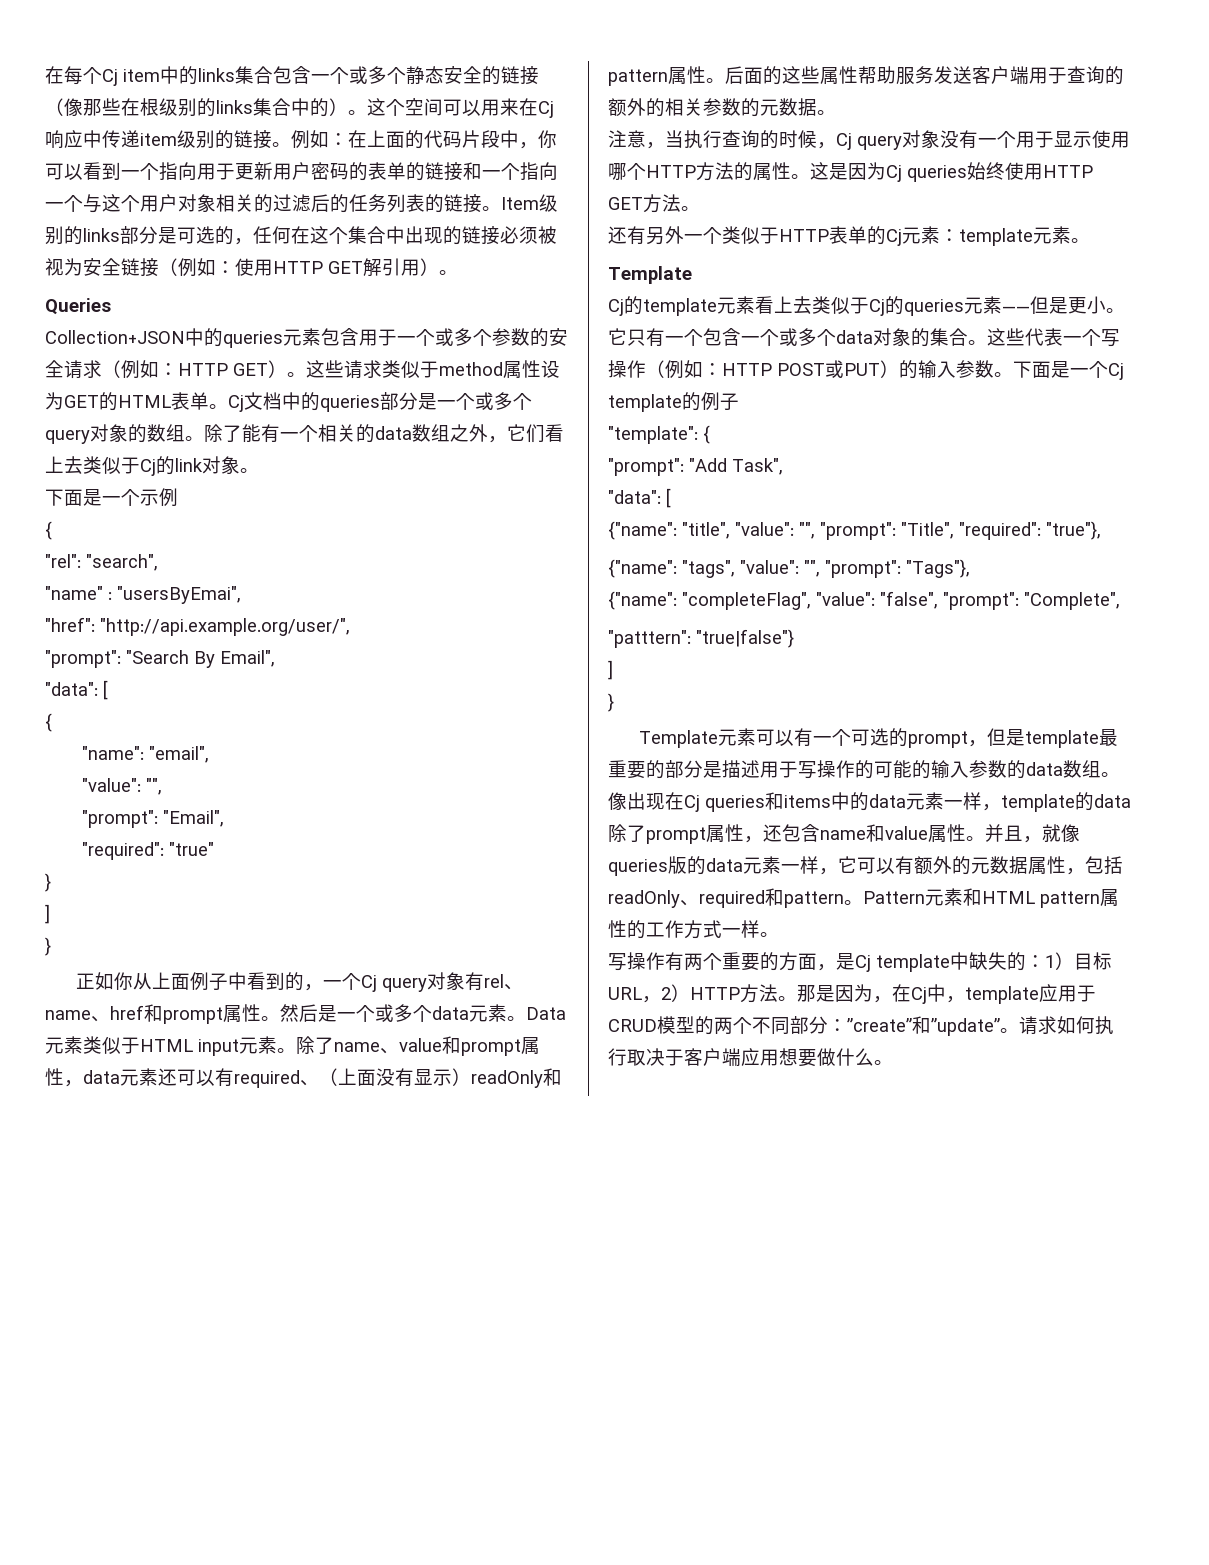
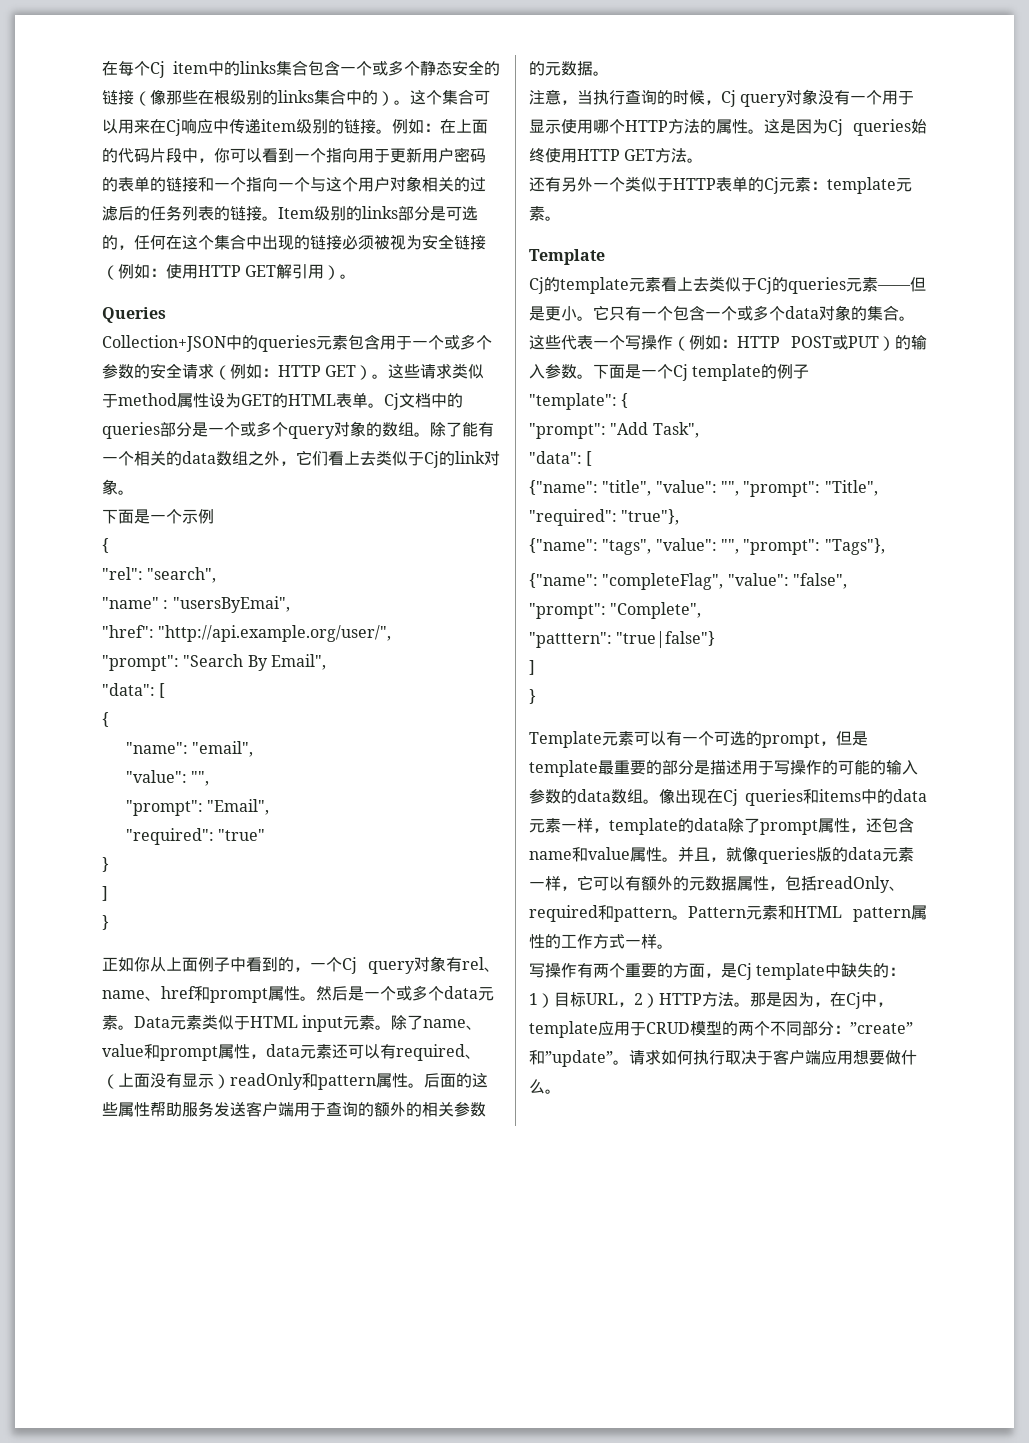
- 这个空间可以用来在Cj响应中传递item级别的链接。
+ 这个集合可以用来在Cj响应中传递item级别的链接。

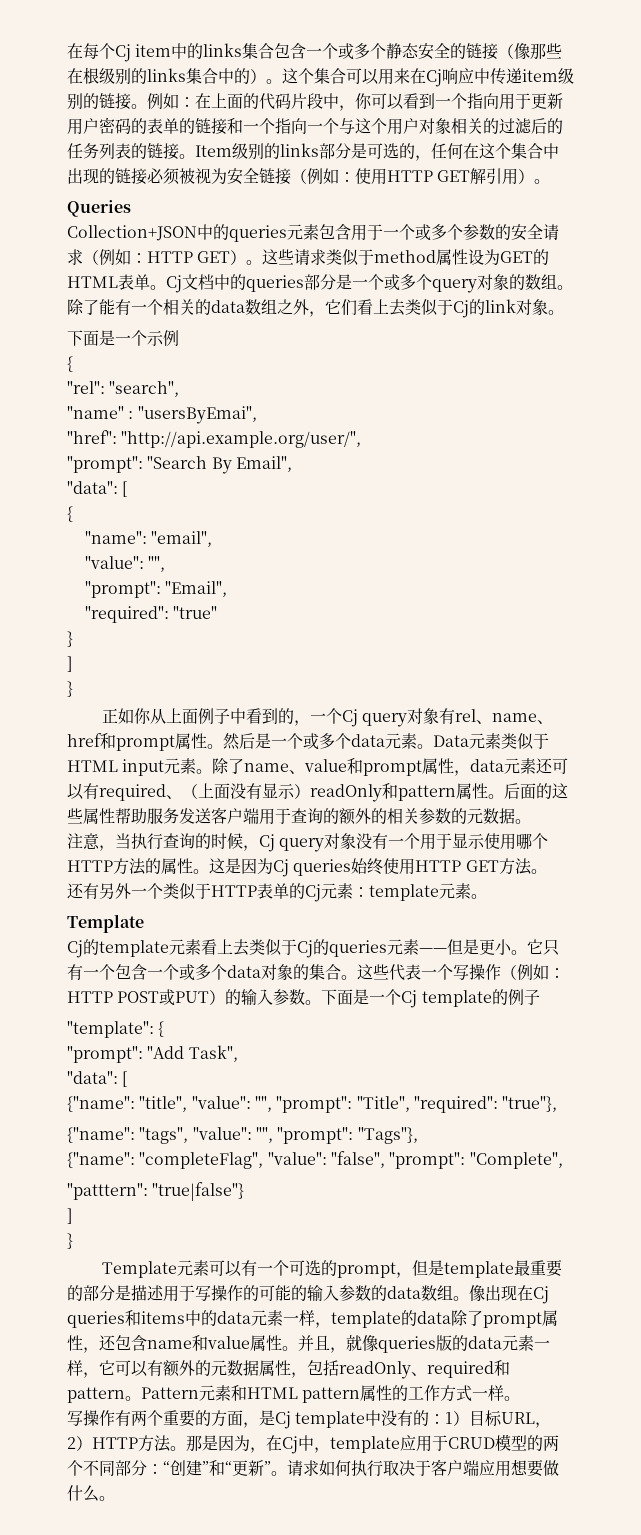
- 写操作有两个重要的方面，是Cj template中缺失的：1）目标URL，2）HTTP方法。
+ 写操作有两个重要的方面，是Cj template中没有的：1）目标URL，2）HTTP方法。
- 那是因为，在Cj中，template应用于CRUD模型的两个不同部分：”create”和”update”。
+ 那是因为，在Cj中，template应用于CRUD模型的两个不同部分：“创建”和“更新”。

